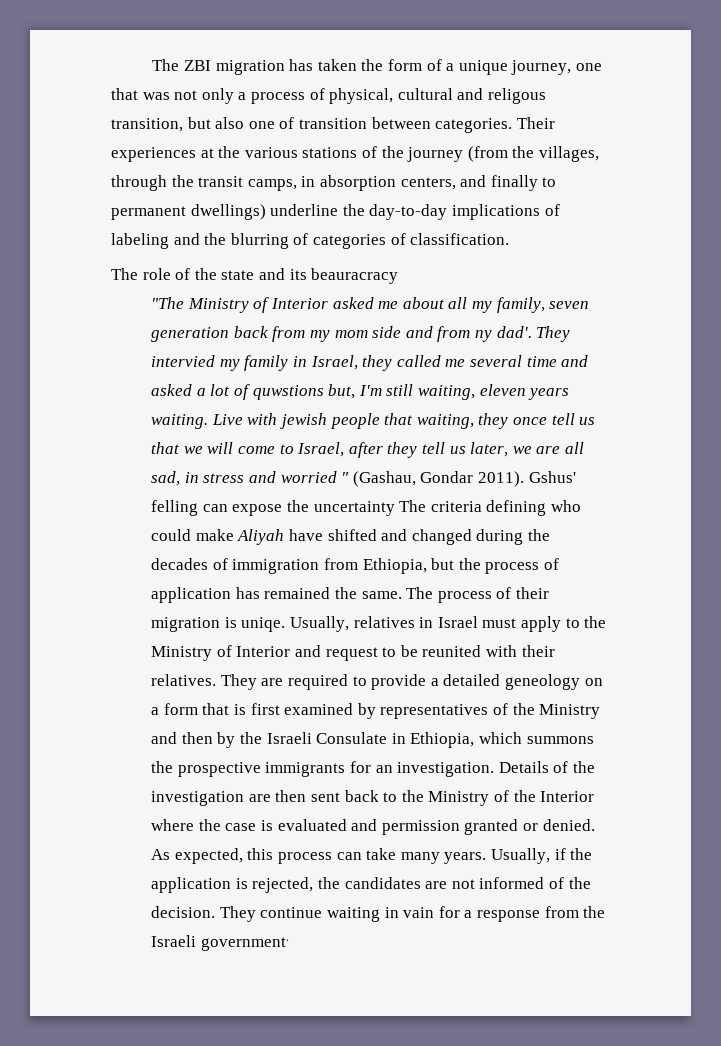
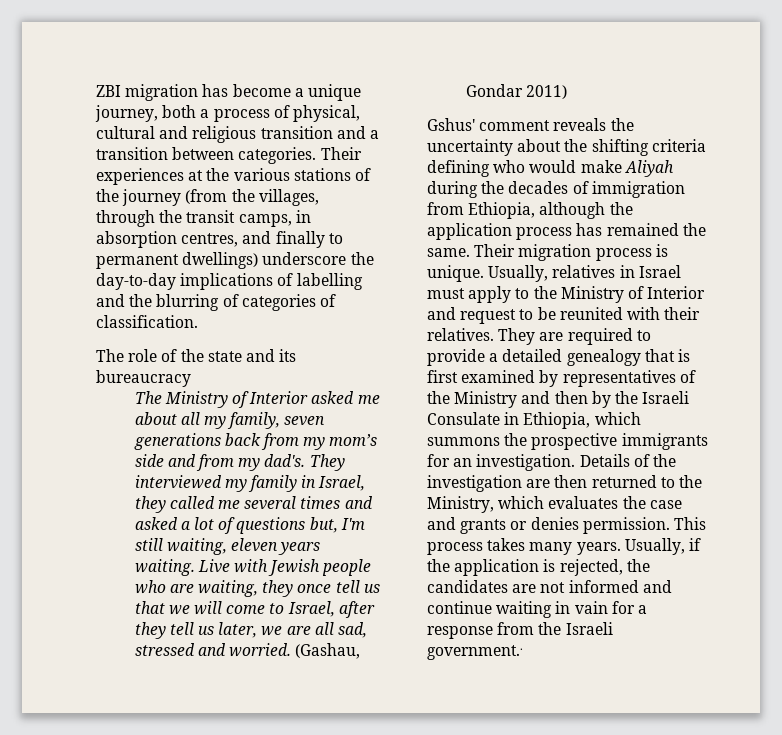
- The ZBI migration has taken the form of a unique journey, one that was not only a process of physical, cultural and religous transition, but also one of transition between categories.
+ ZBI migration has become a unique journey, both a process of physical, cultural and religious transition and a transition between categories.
- Their experiences at the various stations of the journey (from the villages, through the transit camps, in absorption centers, and finally to permanent dwellings) underline the day-to-day implications of labeling and the blurring of categories of classification.
+ Their experiences at the various stations of the journey (from the villages, through the transit camps, in absorption centres, and finally to permanent dwellings) underscore the day-to-day implications of labelling and the blurring of categories of classification.
- The role of the state and its beauracracy
- "The Ministry of Interior asked me about all my family, seven generation back from my mom side and from ny dad'. They intervied my family in Israel, they called me several time and asked a lot of quwstions but, I'm still waiting, eleven years waiting.
+ The role of the state and its bureaucracy
+ The Ministry of Interior asked me about all my family, seven generations back from my mom’s side and from my dad's. They interviewed my family in Israel, they called me several times and asked a lot of questions but, I'm still waiting, eleven years waiting.
- Live with jewish people that waiting, they once tell us that we will come to Israel, after they tell us later, we are all sad, in stress and worried " (Gashau, Gondar 2011). Gshus' felling can expose the uncertainty The criteria defining who could make Aliyah have shifted and changed during the decades of immigration from Ethiopia, but the process of application has remained the same. The process of their migration is uniqe.
+ Live with Jewish people who are waiting, they once tell us that we will come to Israel, after they tell us later, we are all sad, stressed and worried. (Gashau, Gondar 2011)
+ Gshus' comment reveals the uncertainty about the shifting criteria defining who would make Aliyah during the decades of immigration from Ethiopia, although the application process has remained the same. Their migration process is unique.
- They are required to provide a detailed geneology on a form that is first examined by representatives of the Ministry and then by the Israeli Consulate in Ethiopia, which summons the prospective immigrants for an investigation.
+ They are required to provide a detailed genealogy that is first examined by representatives of the Ministry and then by the Israeli Consulate in Ethiopia, which summons the prospective immigrants for an investigation.
- Details of the investigation are then sent back to the Ministry of the Interior where the case is evaluated and permission granted or denied. As expected, this process can take many years.
+ Details of the investigation are then returned to the Ministry, which evaluates the case and grants or denies permission. This process takes many years.
- Usually, if the application is rejected, the candidates are not informed of the decision. They continue waiting in vain for a response from the Israeli government.
+ Usually, if the application is rejected, the candidates are not informed and continue waiting in vain for a response from the Israeli government..

